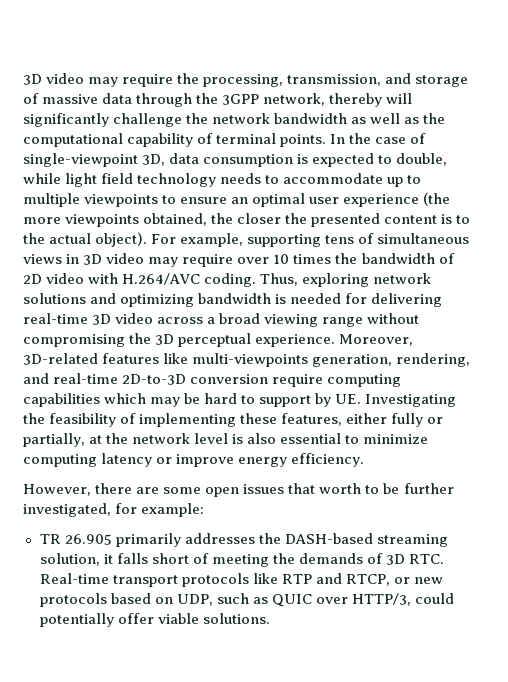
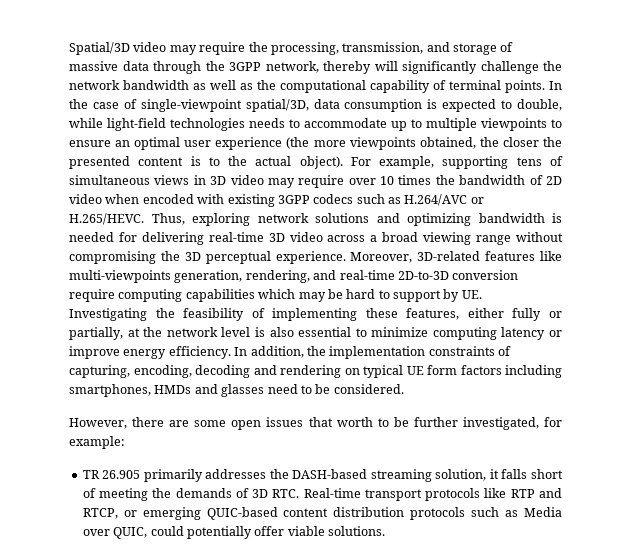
- 3D video may require the processing, transmission, and storage of massive data through the 3GPP network, thereby will significantly challenge the network bandwidth as well as the computational capability of terminal points.
+ Spatial/3D video may require the processing, transmission, and storage of massive data through the 3GPP network, thereby will significantly challenge the network bandwidth as well as the computational capability of terminal points.
- In the case of single-viewpoint 3D, data consumption is expected to double, while light field technology needs to accommodate up to multiple viewpoints to ensure an optimal user experience (the more viewpoints obtained, the closer the presented content is to the actual object).
+ In the case of single-viewpoint spatial/3D, data consumption is expected to double, while light-field technologies needs to accommodate up to multiple viewpoints to ensure an optimal user experience (the more viewpoints obtained, the closer the presented content is to the actual object).
- For example, supporting tens of simultaneous views in 3D video may require over 10 times the bandwidth of 2D video with H.264/AVC coding. Thus, exploring network solutions and optimizing bandwidth is needed for delivering real-time 3D video across a broad viewing range without compromising the 3D perceptual experience.
+ For example, supporting tens of simultaneous views in 3D video may require over 10 times the bandwidth of 2D video when encoded with existing 3GPP codecs such as H.264/AVC or H.265/HEVC. Thus, exploring network solutions and optimizing bandwidth is needed for delivering real-time 3D video across a broad viewing range without compromising the 3D perceptual experience.
+ In addition, the implementation constraints of capturing, encoding, decoding and rendering on typical UE form factors including smartphones, HMDs and glasses need to be considered.
- TR 26.905 primarily addresses the DASH-based streaming solution, it falls short of meeting the demands of 3D RTC. Real-time transport protocols like RTP and RTCP, or new protocols based on UDP, such as QUIC over HTTP/3, could potentially offer viable solutions.
+ TR 26.905 primarily addresses the DASH-based streaming solution, it falls short of meeting the demands of 3D RTC. Real-time transport protocols like RTP and RTCP, or emerging QUIC-based content distribution protocols such as Media over QUIC, could potentially offer viable solutions.

